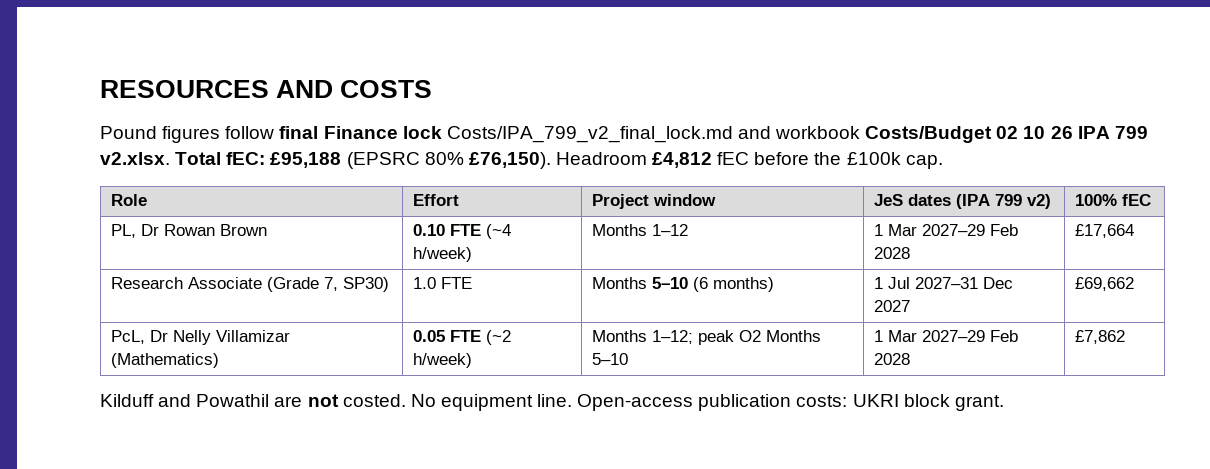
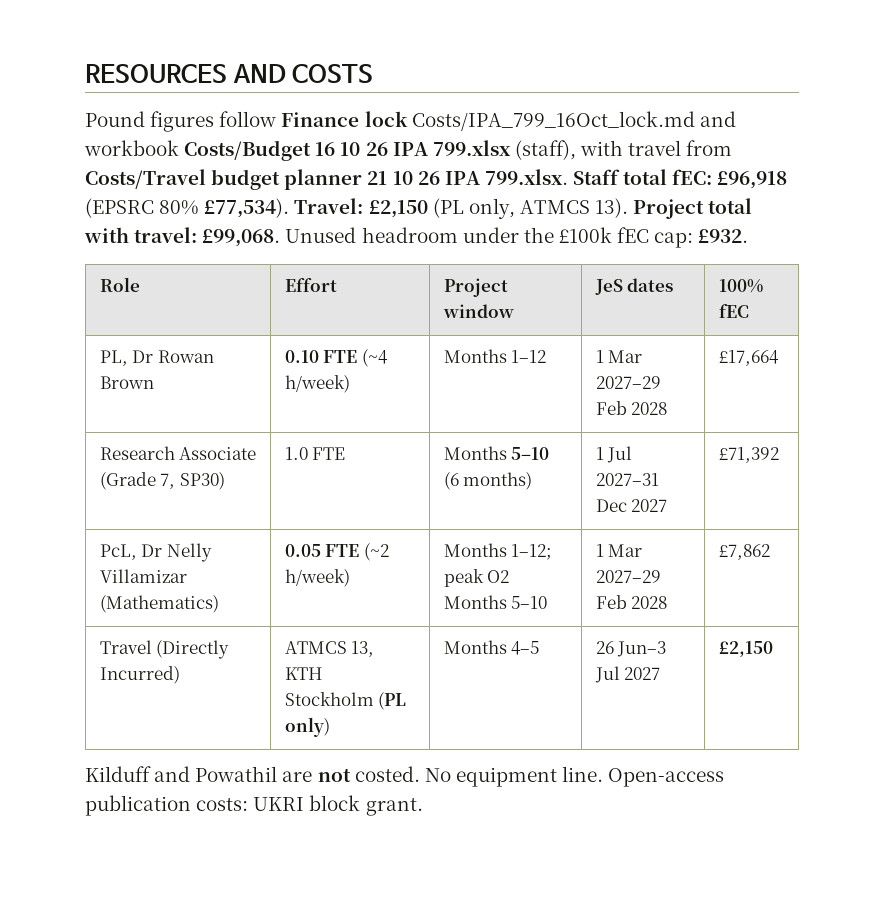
- Pound figures follow final Finance lock Costs/IPA_799_v2_final_lock.md and workbook Costs/Budget 02 10 26 IPA 799 v2.xlsx. Total fEC: £95,188 (EPSRC 80% £76,150). Headroom £4,812 fEC before the £100k cap.
+ Pound figures follow Finance lock Costs/IPA_799_16Oct_lock.md and workbook Costs/Budget 16 10 26 IPA 799.xlsx (staff), with travel from Costs/Travel budget planner 21 10 26 IPA 799.xlsx. Staff total fEC: £96,918 (EPSRC 80% £77,534). Travel: £2,150 (PL only, ATMCS 13). Project total with travel: £99,068. Unused headroom under the £100k fEC cap: £932.
- Role | Effort | Project window | JeS dates (IPA 799 v2) | 100% fEC
+ Role | Effort | Project window | JeS dates | 100% fEC
- Research Associate (Grade 7, SP30) | 1.0 FTE | Months 5–10 (6 months) | 1 Jul 2027–31 Dec 2027 | £69,662
+ Research Associate (Grade 7, SP30) | 1.0 FTE | Months 5–10 (6 months) | 1 Jul 2027–31 Dec 2027 | £71,392
+ Travel (Directly Incurred) | ATMCS 13, KTH Stockholm (PL only) | Months 4–5 | 26 Jun–3 Jul 2027 | £2,150

